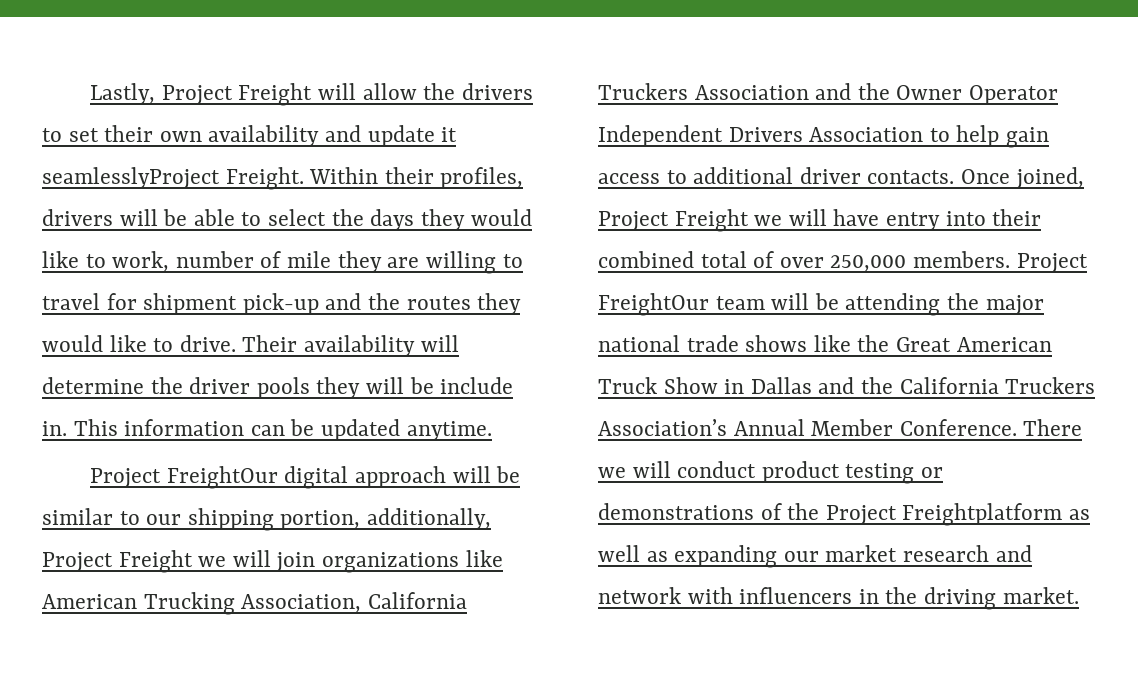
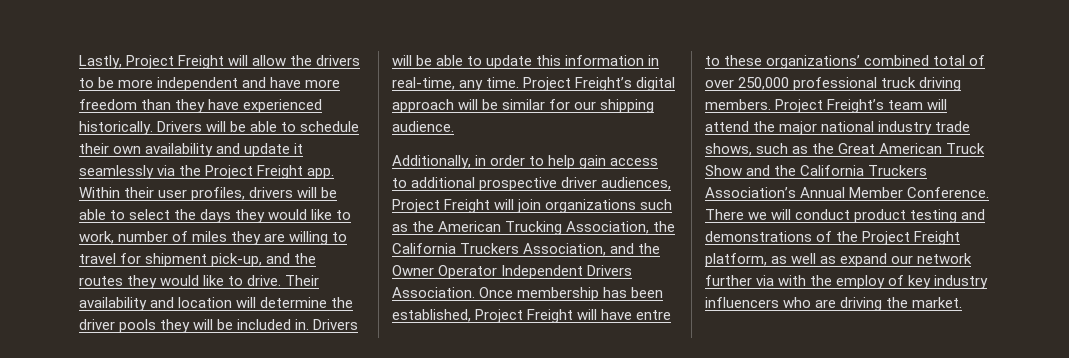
- Lastly, Project Freight will allow the drivers to set their own availability and update it seamlesslyProject Freight.
+ Lastly, Project Freight will allow the drivers to be more independent and have more freedom than they have experienced historically. Drivers will be able to schedule their own availability and update it seamlessly via the Project Freight app.
- Within their profiles, drivers will be able to select the days they would like to work, number of mile they are willing to travel for shipment pick-up and the routes they would like to drive.
+ Within their user profiles, drivers will be able to select the days they would like to work, number of miles they are willing to travel for shipment pick-up, and the routes they would like to drive.
- Their availability will determine the driver pools they will be include in. This information can be updated anytime.
- Project FreightOur digital approach will be similar to our shipping portion, additionally, Project Freight we will join organizations like American Trucking Association, California Truckers Association and the Owner Operator Independent Drivers Association to help gain access to additional driver contacts. Once joined, Project Freight we will have entry into their combined total of over 250,000 members.
+ Their availability and location will determine the driver pools they will be included in. Drivers will be able to update this information in real-time, any time. Project Freight’s digital approach will be similar for our shipping audience.
+ Additionally, in order to help gain access to additional prospective driver audiences, Project Freight will join organizations such as the American Trucking Association, the California Truckers Association, and the Owner Operator Independent Drivers Association. Once membership has been established, Project Freight will have entre to these organizations’ combined total of over 250,000 professional truck driving members.
- Project FreightOur team will be attending the major national trade shows like the Great American Truck Show in Dallas and the California Truckers Association’s Annual Member Conference.
+ Project Freight’s team will attend the major national industry trade shows, such as the Great American Truck Show and the California Truckers Association’s Annual Member Conference.
- There we will conduct product testing or demonstrations of the Project Freightplatform as well as expanding our market research and network with influencers in the driving market.
+ There we will conduct product testing and demonstrations of the Project Freight platform, as well as expand our network further via with the employ of key industry influencers who are driving the market.

